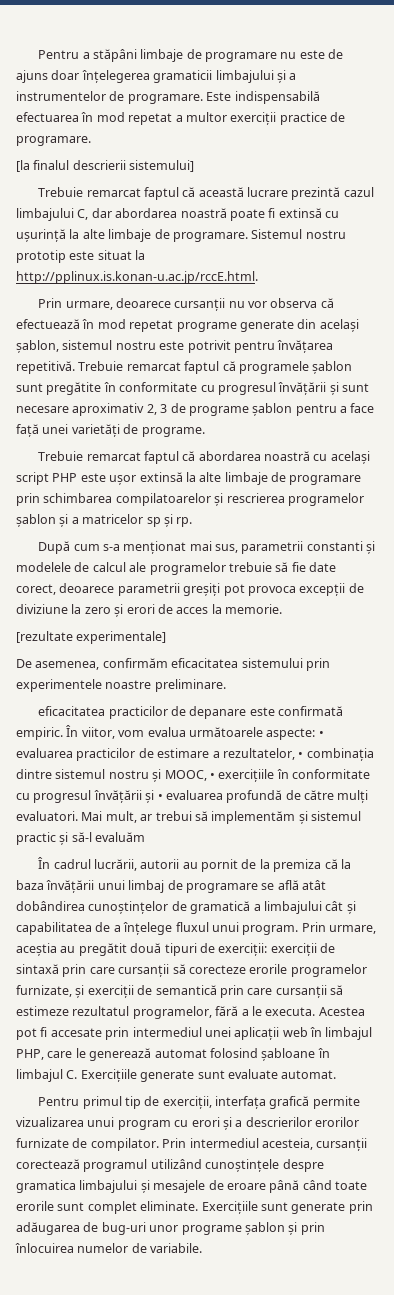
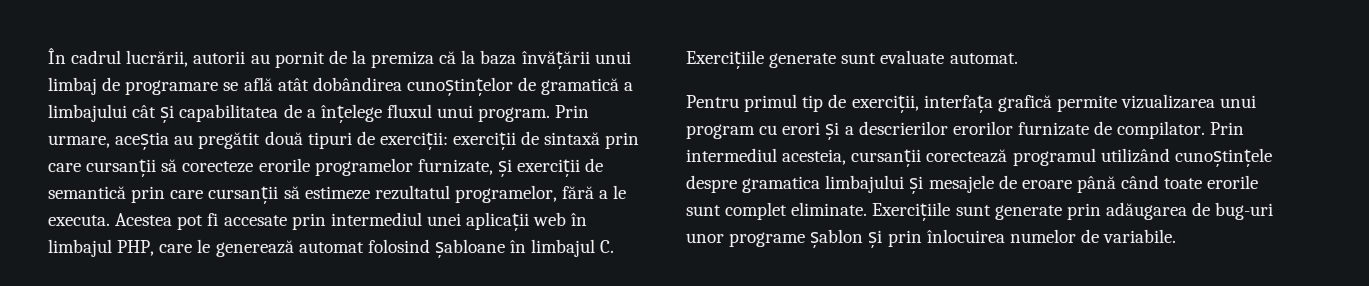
- Pentru a stăpâni limbaje de programare nu este de ajuns doar înțelegerea gramaticii limbajului și a instrumentelor de programare. Este indispensabilă efectuarea în mod repetat a multor exerciții practice de programare.
- [la finalul descrierii sistemului]
- Trebuie remarcat faptul că această lucrare prezintă cazul limbajului C, dar abordarea noastră poate fi extinsă cu ușurință la alte limbaje de programare. Sistemul nostru prototip este situat la http://pplinux.is.konan-u.ac.jp/rccE.html.
- Prin urmare, deoarece cursanții nu vor observa că efectuează în mod repetat programe generate din același șablon, sistemul nostru este potrivit pentru învățarea repetitivă. Trebuie remarcat faptul că programele șablon sunt pregătite în conformitate cu progresul învățării și sunt necesare aproximativ 2, 3 de programe șablon pentru a face față unei varietăți de programe.
- Trebuie remarcat faptul că abordarea noastră cu același script PHP este ușor extinsă la alte limbaje de programare prin schimbarea compilatoarelor și rescrierea programelor șablon și a matricelor sp și rp.
- După cum s-a menționat mai sus, parametrii constanti și modelele de calcul ale programelor trebuie să fie date corect, deoarece parametrii greșiți pot provoca excepții de diviziune la zero și erori de acces la memorie.
- [rezultate experimentale]
- De asemenea, confirmăm eficacitatea sistemului prin experimentele noastre preliminare.
- eficacitatea practicilor de depanare este confirmată empiric. În viitor, vom evalua următoarele aspecte: • evaluarea practicilor de estimare a rezultatelor, • combinația dintre sistemul nostru și MOOC, • exercițiile în conformitate cu progresul învățării și • evaluarea profundă de către mulți evaluatori. Mai mult, ar trebui să implementăm și sistemul practic și să-l evaluăm

